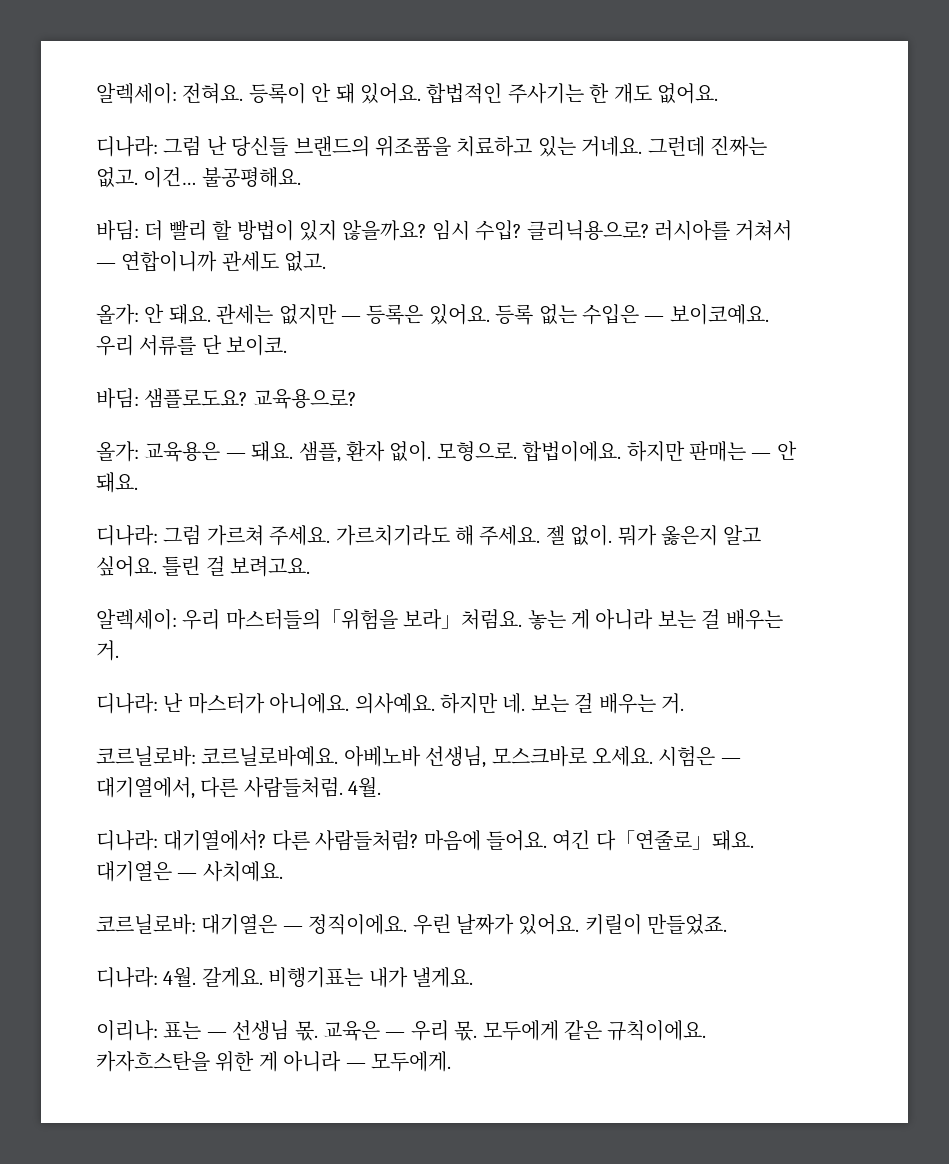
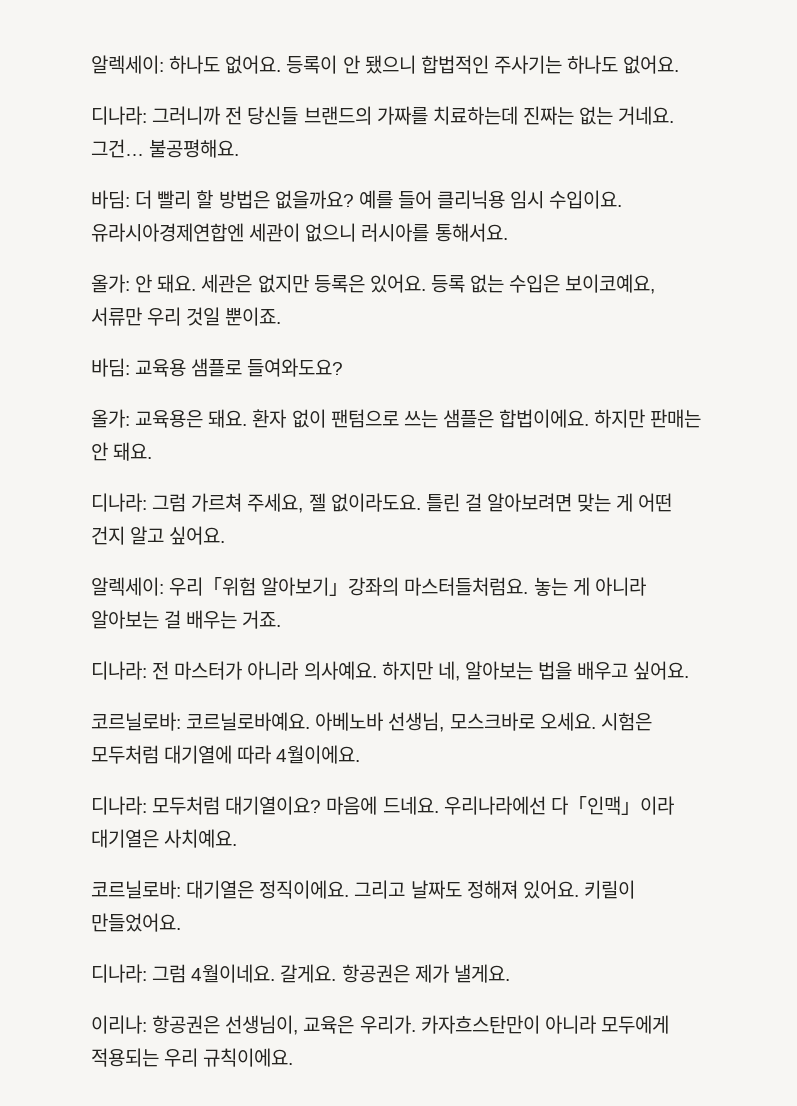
- 알렉세이: 전혀요. 등록이 안 돼 있어요. 합법적인 주사기는 한 개도 없어요.
- 디나라: 그럼 난 당신들 브랜드의 위조품을 치료하고 있는 거네요. 그런데 진짜는 없고. 이건…
+ 알렉세이: 하나도 없어요. 등록이 안 됐으니 합법적인 주사기는 하나도 없어요.
+ 디나라: 그러니까 전 당신들 브랜드의 가짜를 치료하는데 진짜는 없는 거네요. 그건…
- 바딤: 더 빨리 할 방법이 있지 않을까요? 임시 수입? 클리닉용으로? 러시아를 거쳐서 — 연합이니까 관세도 없고.
+ 바딤: 더 빨리 할 방법은 없을까요? 예를 들어 클리닉용 임시 수입이요. 유라시아경제연합엔 세관이 없으니 러시아를 통해서요.
- 관세는 없지만 — 등록은 있어요.
+ 세관은 없지만 등록은 있어요.
- 등록 없는 수입은 — 보이코예요. 우리 서류를 단 보이코.
- 바딤: 샘플로도요? 교육용으로?
- 올가: 교육용은 — 돼요. 샘플, 환자 없이. 모형으로. 합법이에요.
+ 등록 없는 수입은 보이코예요, 서류만 우리 것일 뿐이죠.
+ 바딤: 교육용 샘플로 들여와도요?
+ 올가: 교육용은 돼요. 환자 없이 팬텀으로 쓰는 샘플은 합법이에요.
- 하지만 판매는 — 안 돼요.
+ 하지만 판매는 안 돼요.
- 디나라: 그럼 가르쳐 주세요. 가르치기라도 해 주세요. 젤 없이. 뭐가 옳은지 알고 싶어요. 틀린 걸 보려고요.
+ 디나라: 그럼 가르쳐 주세요, 젤 없이라도요. 틀린 걸 알아보려면 맞는 게 어떤 건지 알고 싶어요.
- 알렉세이: 우리 마스터들의「위험을 보라」처럼요.
+ 알렉세이: 우리「위험 알아보기」강좌의 마스터들처럼요.
- 놓는 게 아니라 보는 걸 배우는 거.
- 디나라: 난 마스터가 아니에요. 의사예요. 하지만 네. 보는 걸 배우는 거.
+ 놓는 게 아니라 알아보는 걸 배우는 거죠.
+ 디나라: 전 마스터가 아니라 의사예요. 하지만 네, 알아보는 법을 배우고 싶어요.
- 시험은 — 대기열에서, 다른 사람들처럼. 4월.
- 디나라: 대기열에서? 다른 사람들처럼? 마음에 들어요. 여긴 다「연줄로」돼요. 대기열은 — 사치예요.
+ 시험은 모두처럼 대기열에 따라 4월이에요.
+ 디나라: 모두처럼 대기열이요? 마음에 드네요. 우리나라에선 다「인맥」이라 대기열은 사치예요.
- 코르닐로바: 대기열은 — 정직이에요. 우린 날짜가 있어요.
+ 코르닐로바: 대기열은 정직이에요. 그리고 날짜도 정해져 있어요.
- 키릴이 만들었죠.
- 디나라: 4월. 갈게요. 비행기표는 내가 낼게요.
- 이리나: 표는 — 선생님 몫. 교육은 — 우리 몫. 모두에게 같은 규칙이에요. 카자흐스탄을 위한 게 아니라 — 모두에게.
+ 키릴이 만들었어요.
+ 디나라: 그럼 4월이네요. 갈게요. 항공권은 제가 낼게요.
+ 이리나: 항공권은 선생님이, 교육은 우리가. 카자흐스탄만이 아니라 모두에게 적용되는 우리 규칙이에요.

